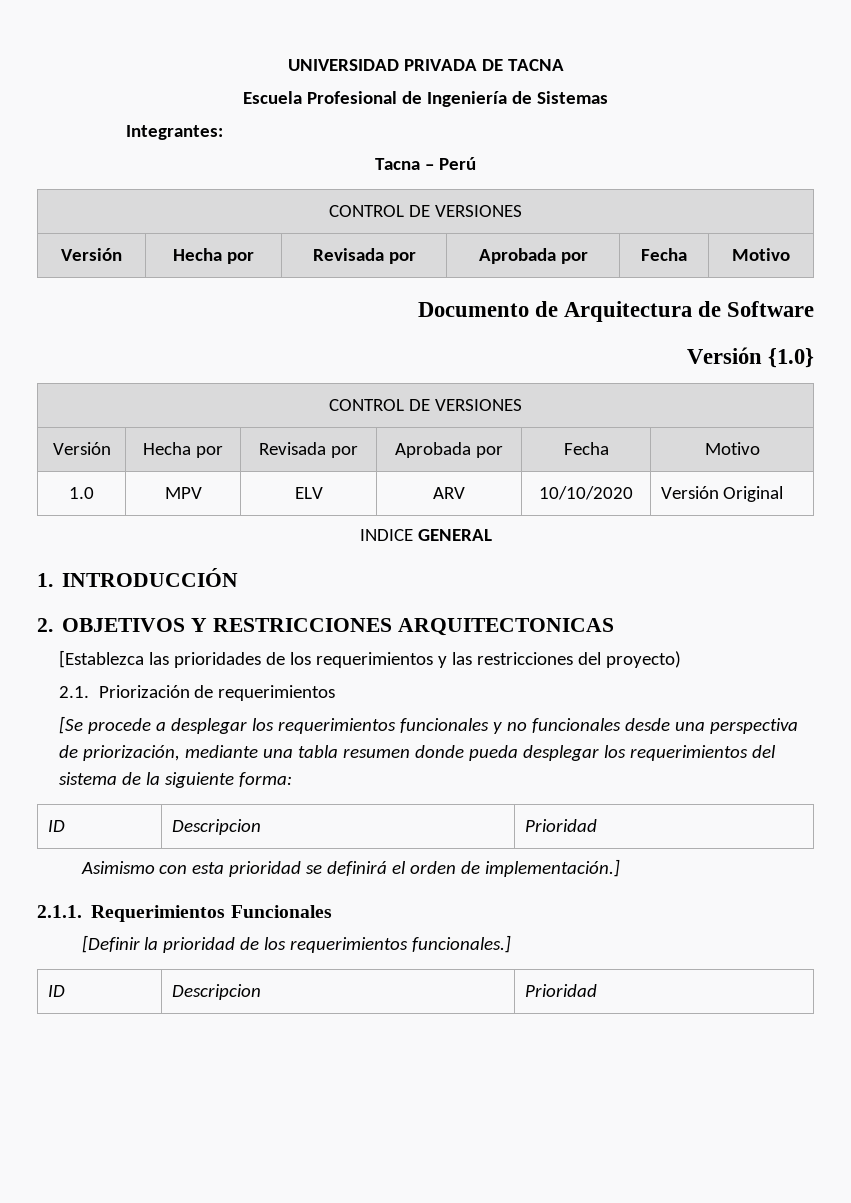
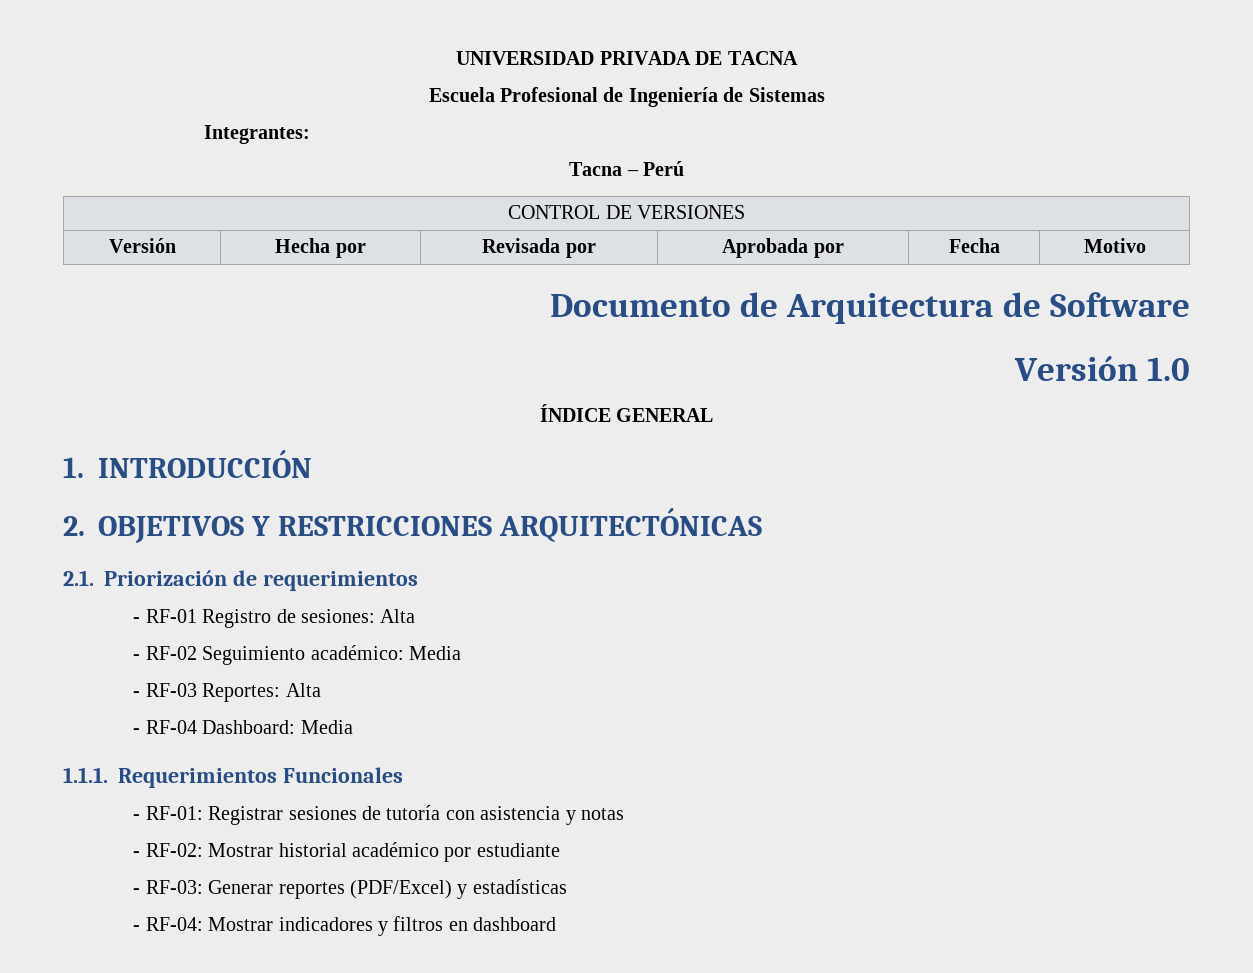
- Versión {1.0}
- CONTROL DE VERSIONES
- Versión | Hecha por | Revisada por | Aprobada por | Fecha | Motivo
- 1.0 | MPV | ELV | ARV | 10/10/2020 | Versión Original
- INDICE GENERAL
+ Versión 1.0
+ ÍNDICE GENERAL
- 2. OBJETIVOS Y RESTRICCIONES ARQUITECTONICAS
- [Establezca las prioridades de los requerimientos y las restricciones del proyecto)
+ 2. OBJETIVOS Y RESTRICCIONES ARQUITECTÓNICAS
  2.1. Priorización de requerimientos
- [Se procede a desplegar los requerimientos funcionales y no funcionales desde una perspectiva de priorización, mediante una tabla resumen donde pueda desplegar los requerimientos del sistema de la siguiente forma:
- ID | Descripcion | Prioridad
- Asimismo con esta prioridad se definirá el orden de implementación.]
- 2.1.1. Requerimientos Funcionales
- [Definir la prioridad de los requerimientos funcionales.]
- ID | Descripcion | Prioridad
+ - RF-01 Registro de sesiones: Alta
+ - RF-02 Seguimiento académico: Media
+ - RF-03 Reportes: Alta
+ - RF-04 Dashboard: Media
+ 1.1.1. Requerimientos Funcionales
+ - RF-01: Registrar sesiones de tutoría con asistencia y notas
+ - RF-02: Mostrar historial académico por estudiante
+ - RF-03: Generar reportes (PDF/Excel) y estadísticas
+ - RF-04: Mostrar indicadores y filtros en dashboard

